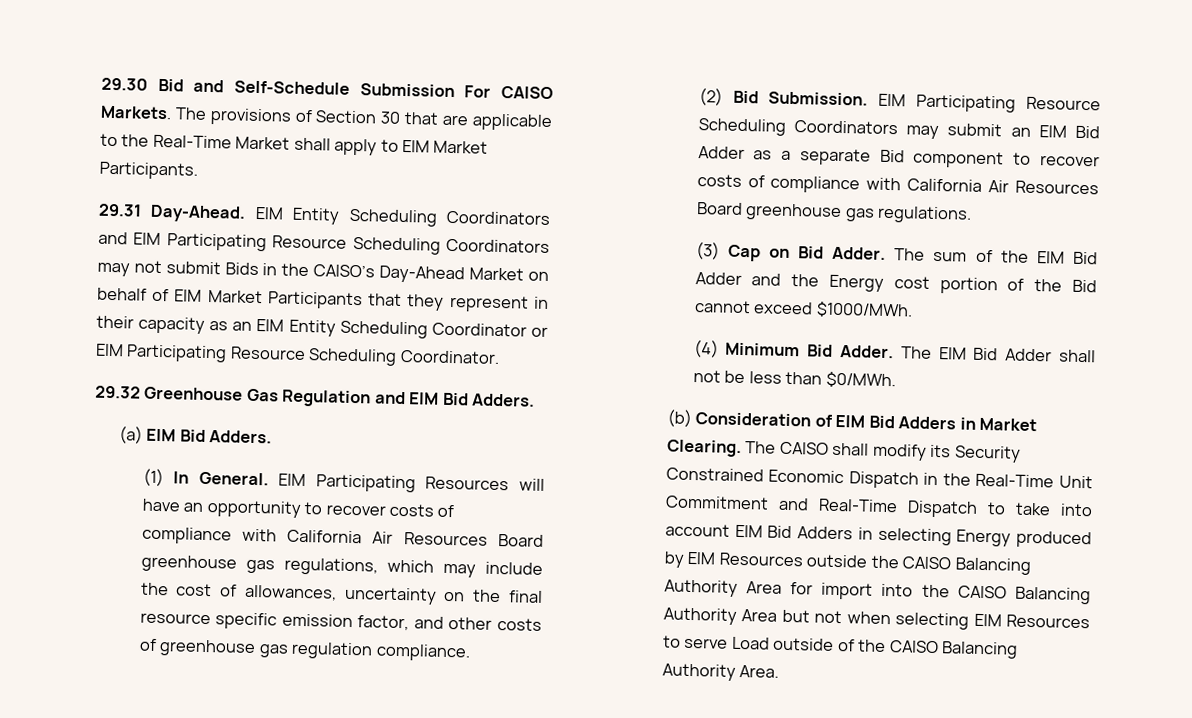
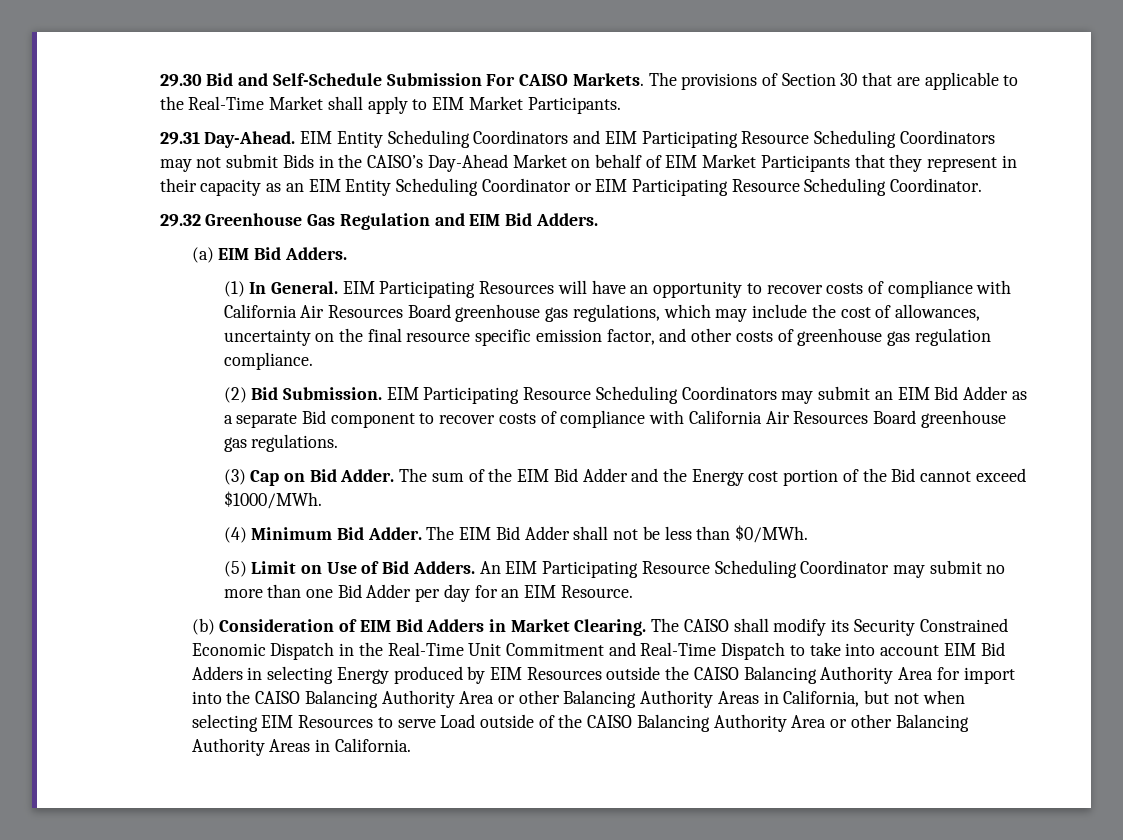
+ (5) Limit on Use of Bid Adders. An EIM Participating Resource Scheduling Coordinator may submit no more than one Bid Adder per day for an EIM Resource.
- The CAISO shall modify its Security Constrained Economic Dispatch in the Real-Time Unit Commitment and Real-Time Dispatch to take into account EIM Bid Adders in selecting Energy produced by EIM Resources outside the CAISO Balancing Authority Area for import into the CAISO Balancing Authority Area but not when selecting EIM Resources to serve Load outside of the CAISO Balancing Authority Area.
+ The CAISO shall modify its Security Constrained Economic Dispatch in the Real-Time Unit Commitment and Real-Time Dispatch to take into account EIM Bid Adders in selecting Energy produced by EIM Resources outside the CAISO Balancing Authority Area for import into the CAISO Balancing Authority Area or other Balancing Authority Areas in California, but not when selecting EIM Resources to serve Load outside of the CAISO Balancing Authority Area or other Balancing Authority Areas in California.

